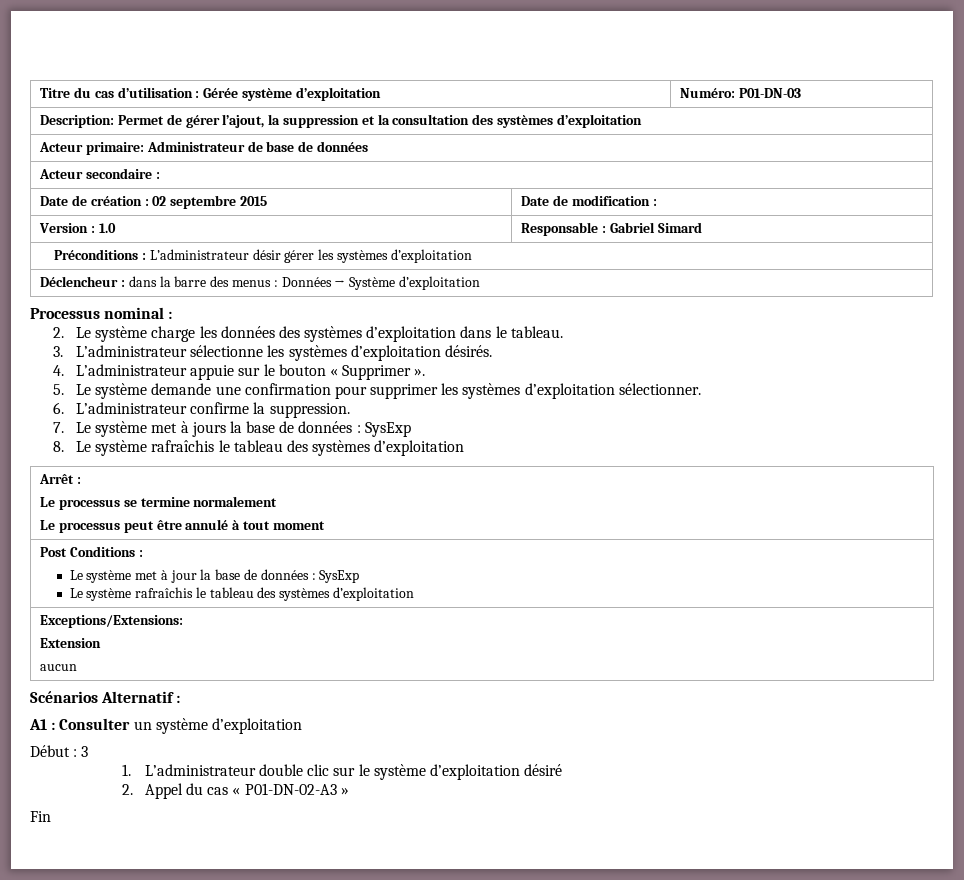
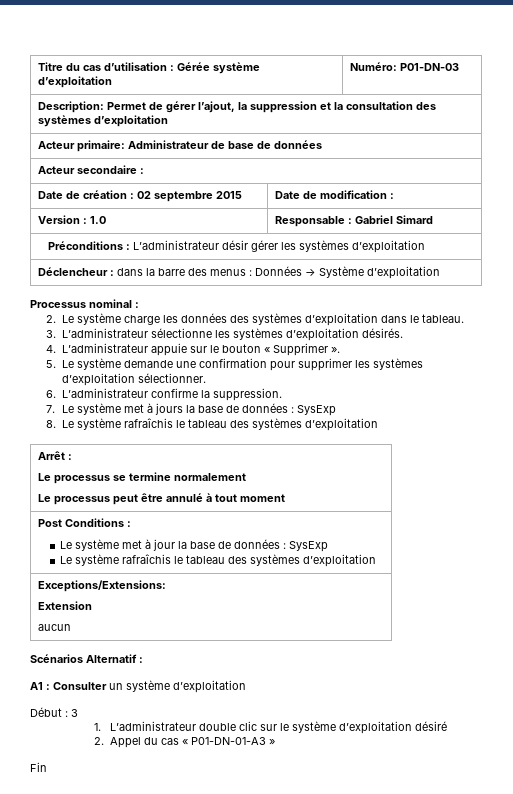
- 2. Appel du cas « P01-DN-02-A3 »
+ 2. Appel du cas « P01-DN-01-A3 »

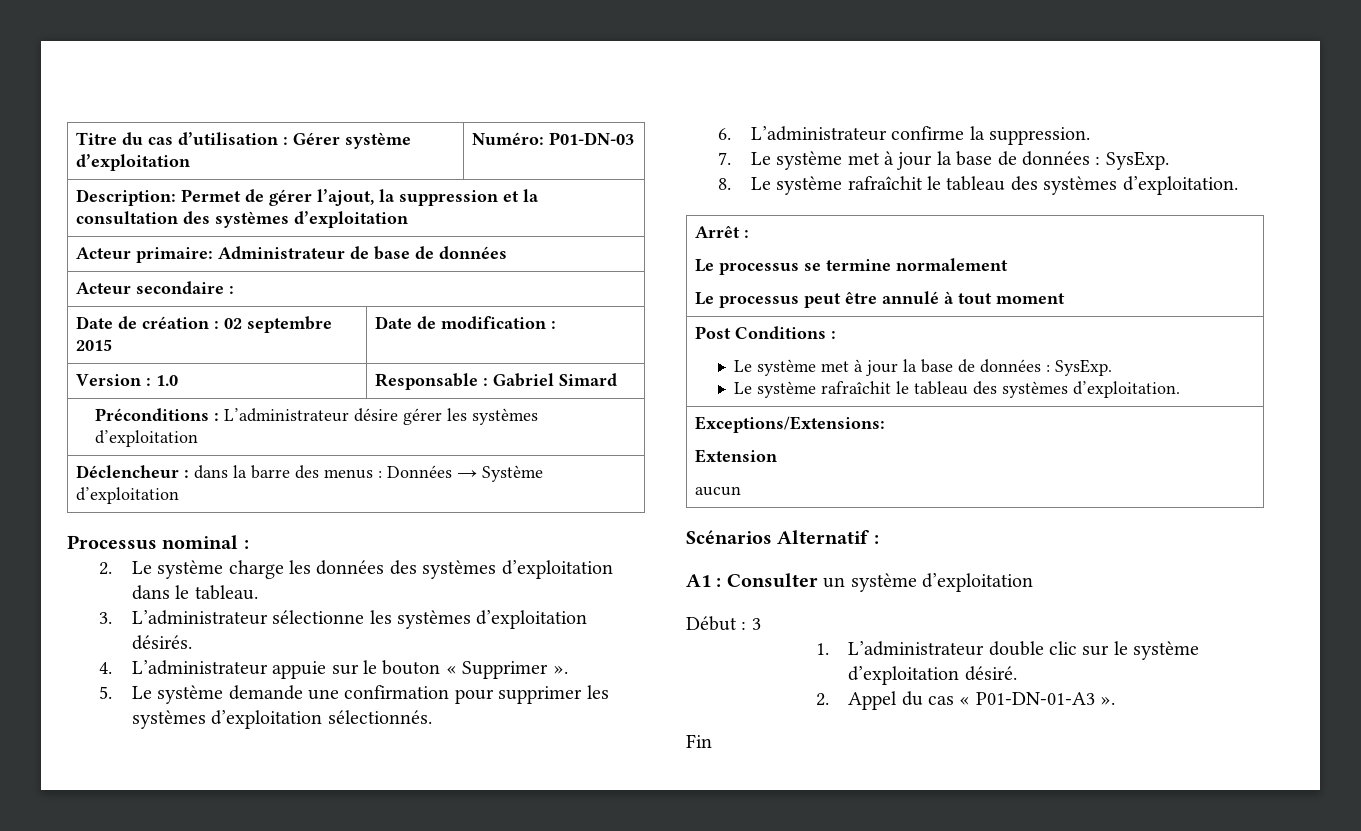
- Titre du cas d’utilisation : Gérée système d’exploitation | Numéro: P01-DN-03
+ Titre du cas d’utilisation : Gérer système d’exploitation | Numéro: P01-DN-03
- Préconditions : L’administrateur désir gérer les systèmes d’exploitation
+ Préconditions : L’administrateur désire gérer les systèmes d’exploitation
- 5. Le système demande une confirmation pour supprimer les systèmes d’exploitation sélectionner.
+ 5. Le système demande une confirmation pour supprimer les systèmes d’exploitation sélectionnés.
- 7. Le système met à jours la base de données : SysExp
+ 7. Le système met à jour la base de données : SysExp.
- 8. Le système rafraîchis le tableau des systèmes d’exploitation
+ 8. Le système rafraîchit le tableau des systèmes d’exploitation.
  Post Conditions :
- Le système met à jour la base de données : SysExp
- Le système rafraîchis le tableau des systèmes d’exploitation
+ Le système met à jour la base de données : SysExp.
+ Le système rafraîchit le tableau des systèmes d’exploitation.
- 1. L’administrateur double clic sur le système d’exploitation désiré
+ 1. L’administrateur double clic sur le système d’exploitation désiré.
- 2. Appel du cas « P01-DN-01-A3 »
+ 2. Appel du cas « P01-DN-01-A3 ».

